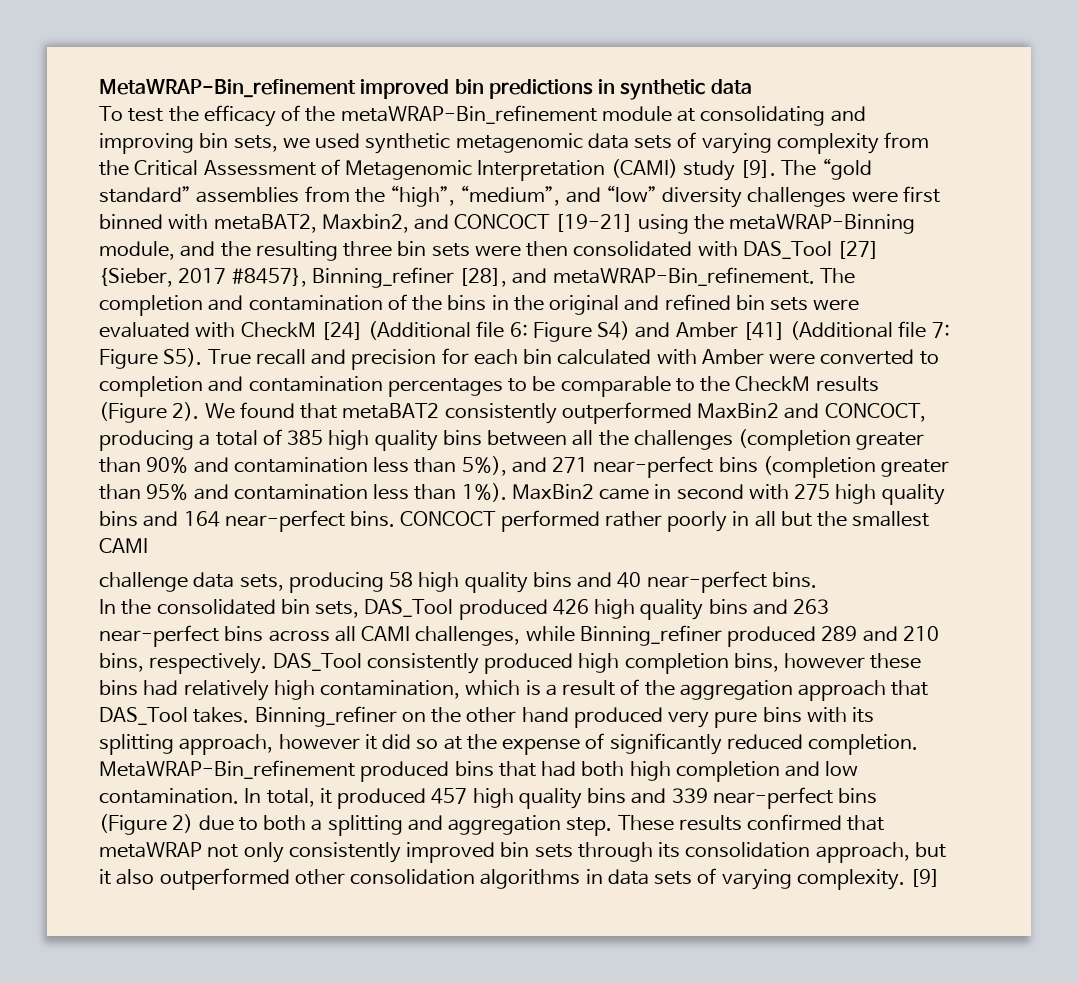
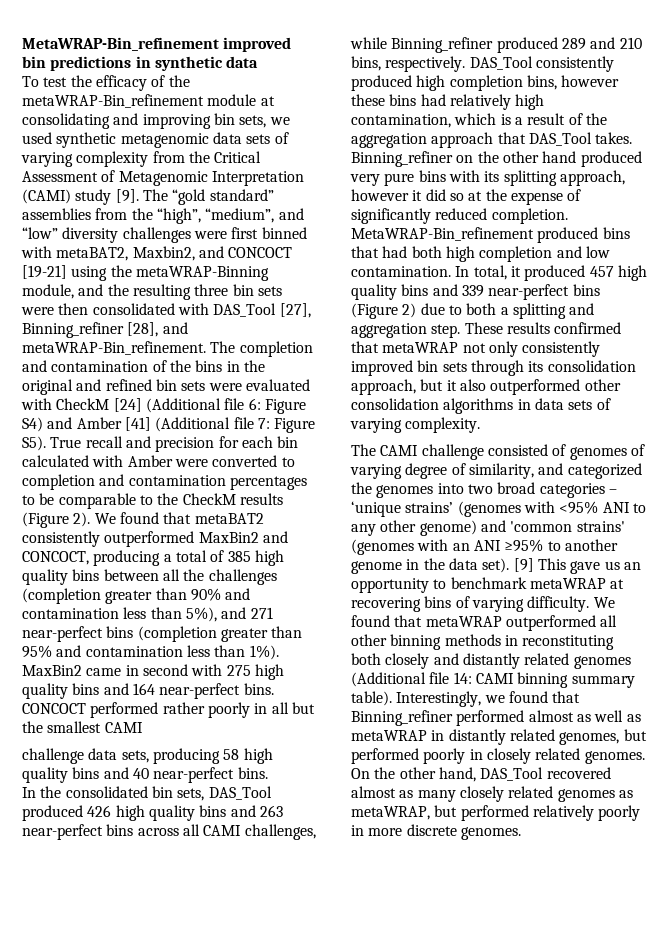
- The “gold standard” assemblies from the “high”, “medium”, and “low” diversity challenges were first binned with metaBAT2, Maxbin2, and CONCOCT [19-21] using the metaWRAP-Binning module, and the resulting three bin sets were then consolidated with DAS_Tool [27] {Sieber, 2017 #8457}, Binning_refiner [28], and metaWRAP-Bin_refinement.
+ The “gold standard” assemblies from the “high”, “medium”, and “low” diversity challenges were first binned with metaBAT2, Maxbin2, and CONCOCT [19-21] using the metaWRAP-Binning module, and the resulting three bin sets were then consolidated with DAS_Tool [27], Binning_refiner [28], and metaWRAP-Bin_refinement.
- These results confirmed that metaWRAP not only consistently improved bin sets through its consolidation approach, but it also outperformed other consolidation algorithms in data sets of varying complexity. [9]
+ These results confirmed that metaWRAP not only consistently improved bin sets through its consolidation approach, but it also outperformed other consolidation algorithms in data sets of varying complexity.
+ The CAMI challenge consisted of genomes of varying degree of similarity, and categorized the genomes into two broad categories – ‘unique strains’ (genomes with <95% ANI to any other genome) and 'common strains' (genomes with an ANI ≥95% to another genome in the data set). [9] This gave us an opportunity to benchmark metaWRAP at recovering bins of varying difficulty. We found that metaWRAP outperformed all other binning methods in reconstituting both closely and distantly related genomes (Additional file 14: CAMI binning summary table). Interestingly, we found that Binning_refiner performed almost as well as metaWRAP in distantly related genomes, but performed poorly in closely related genomes. On the other hand, DAS_Tool recovered almost as many closely related genomes as metaWRAP, but performed relatively poorly in more discrete genomes.

